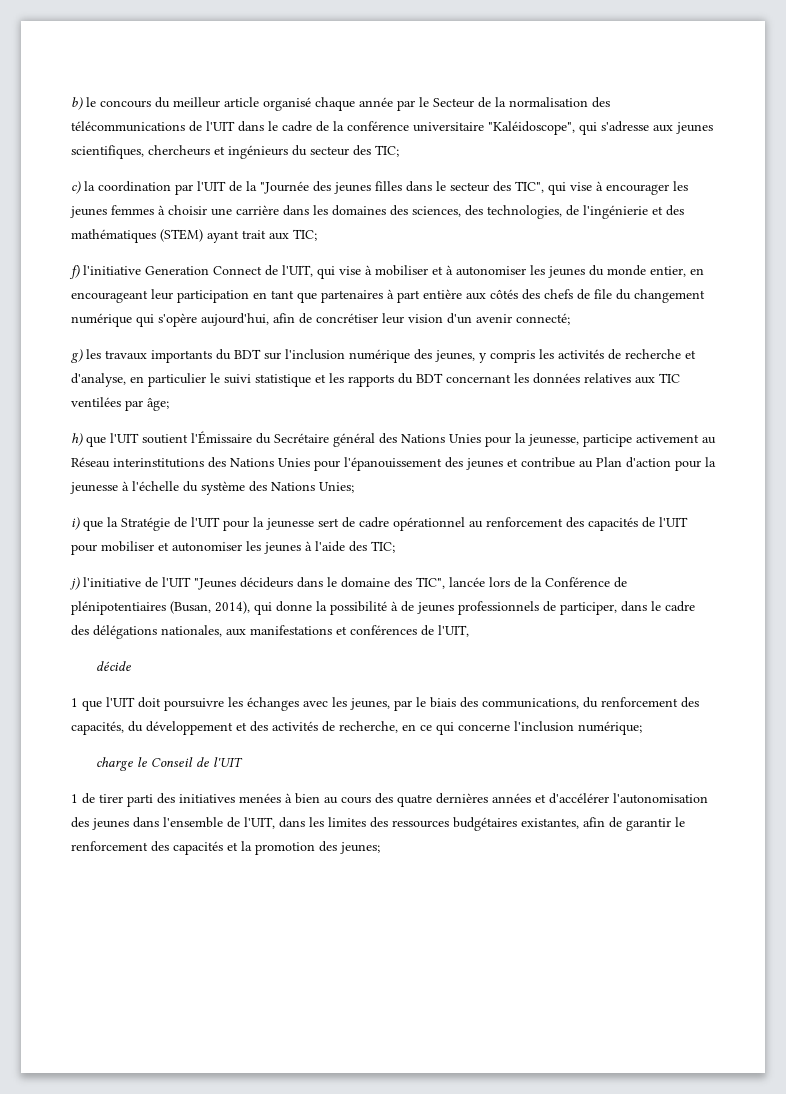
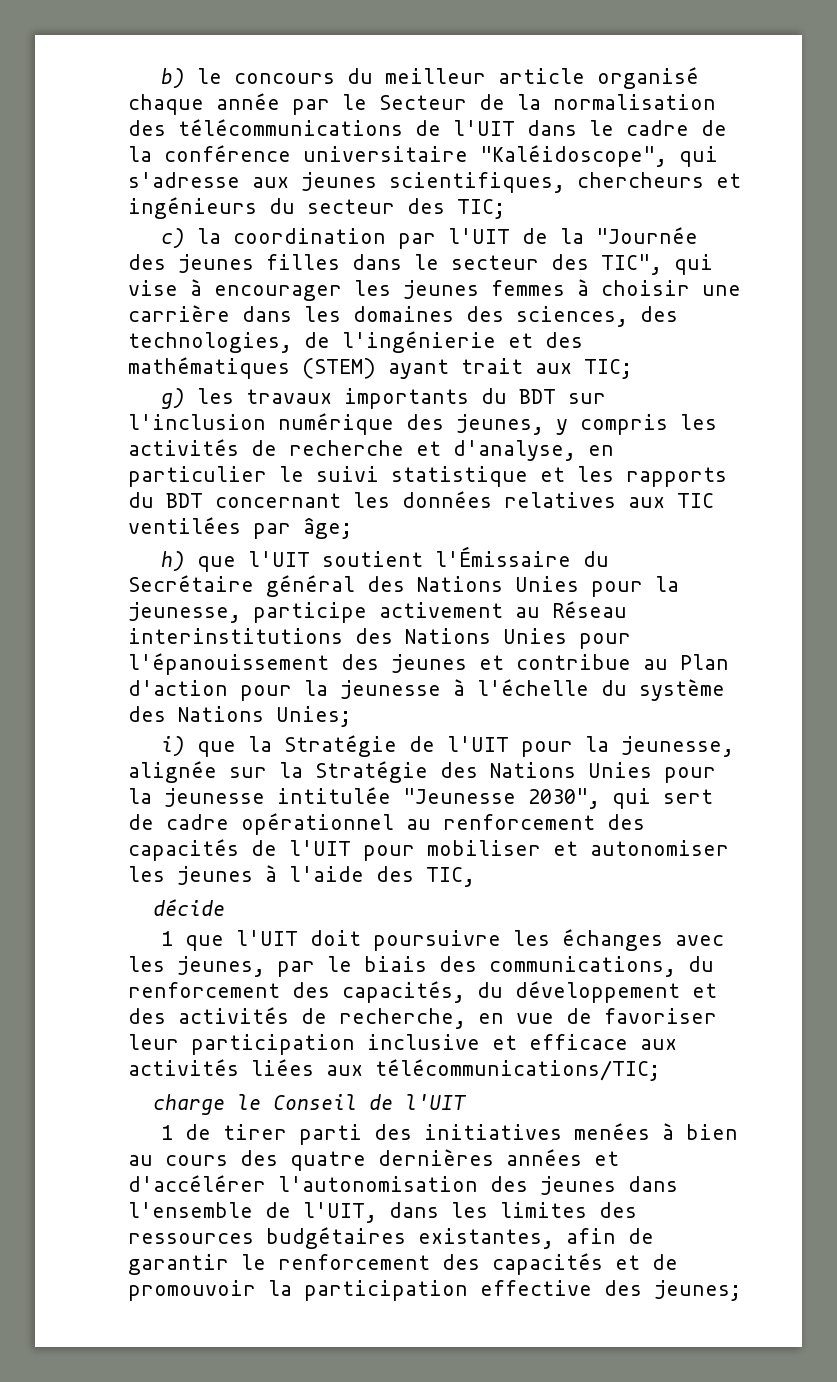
- f) l'initiative Generation Connect de l'UIT, qui vise à mobiliser et à autonomiser les jeunes du monde entier, en encourageant leur participation en tant que partenaires à part entière aux côtés des chefs de file du changement numérique qui s'opère aujourd'hui, afin de concrétiser leur vision d'un avenir connecté;
- i) que la Stratégie de l'UIT pour la jeunesse sert de cadre opérationnel au renforcement des capacités de l'UIT pour mobiliser et autonomiser les jeunes à l'aide des TIC;
- j) l'initiative de l'UIT "Jeunes décideurs dans le domaine des TIC", lancée lors de la Conférence de plénipotentiaires (Busan, 2014), qui donne la possibilité à de jeunes professionnels de participer, dans le cadre des délégations nationales, aux manifestations et conférences de l'UIT,
+ i) que la Stratégie de l'UIT pour la jeunesse, alignée sur la Stratégie des Nations Unies pour la jeunesse intitulée "Jeunesse 2030", qui sert de cadre opérationnel au renforcement des capacités de l'UIT pour mobiliser et autonomiser les jeunes à l'aide des TIC,
- 1 que l'UIT doit poursuivre les échanges avec les jeunes, par le biais des communications, du renforcement des capacités, du développement et des activités de recherche, en ce qui concerne l'inclusion numérique;
+ 1 que l'UIT doit poursuivre les échanges avec les jeunes, par le biais des communications, du renforcement des capacités, du développement et des activités de recherche, en vue de favoriser leur participation inclusive et efficace aux activités liées aux télécommunications/TIC;
- 1 de tirer parti des initiatives menées à bien au cours des quatre dernières années et d'accélérer l'autonomisation des jeunes dans l'ensemble de l'UIT, dans les limites des ressources budgétaires existantes, afin de garantir le renforcement des capacités et la promotion des jeunes;
+ 1 de tirer parti des initiatives menées à bien au cours des quatre dernières années et d'accélérer l'autonomisation des jeunes dans l'ensemble de l'UIT, dans les limites des ressources budgétaires existantes, afin de garantir le renforcement des capacités et de promouvoir la participation effective des jeunes;

